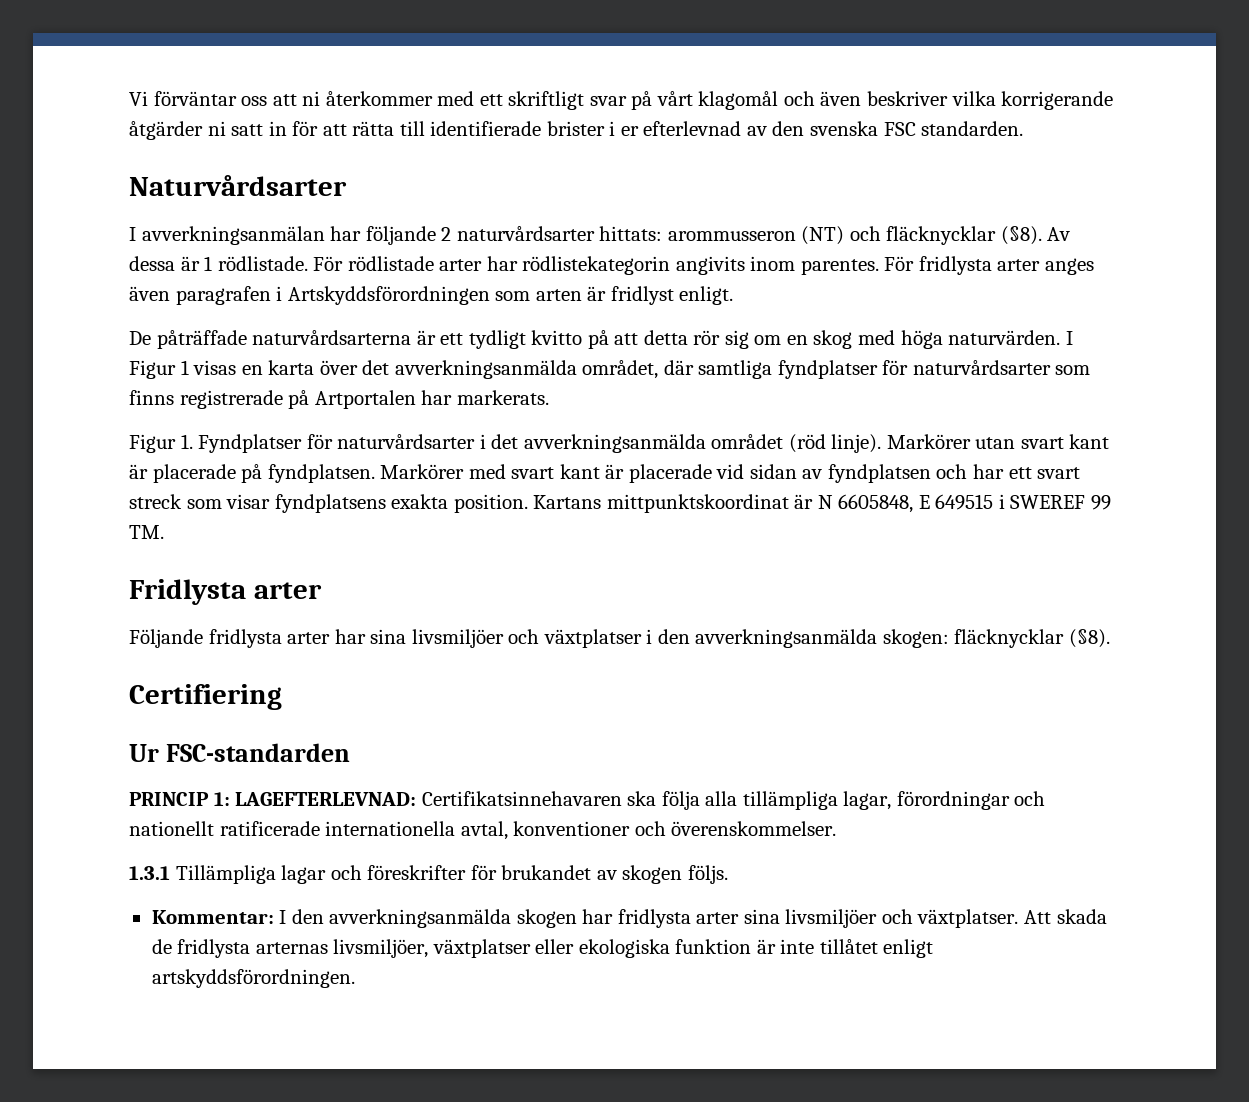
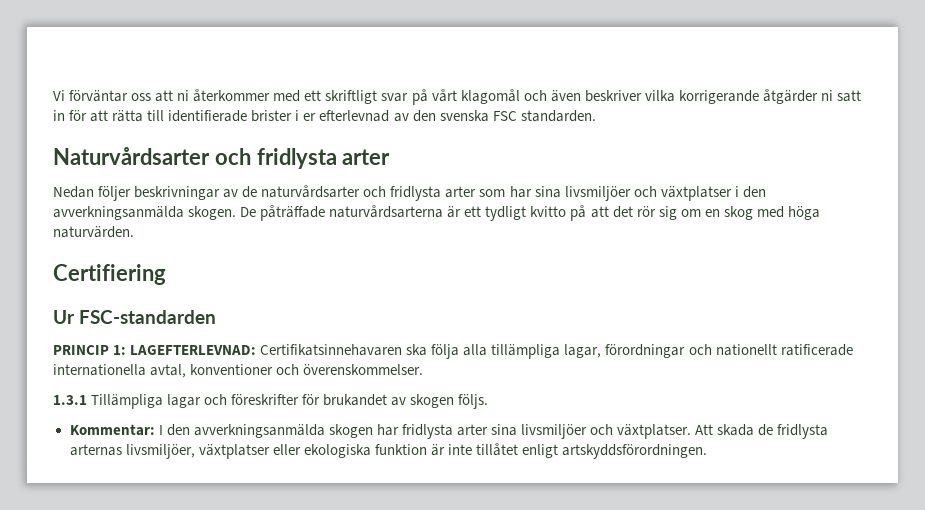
- Naturvårdsarter
- I avverkningsanmälan har följande 2 naturvårdsarter hittats: arommusseron (NT) och fläcknycklar (§8). Av dessa är 1 rödlistade. För rödlistade arter har rödlistekategorin angivits inom parentes. För fridlysta arter anges även paragrafen i Artskyddsförordningen som arten är fridlyst enligt.
- De påträffade naturvårdsarterna är ett tydligt kvitto på att detta rör sig om en skog med höga naturvärden. I Figur 1 visas en karta över det avverkningsanmälda området, där samtliga fyndplatser för naturvårdsarter som finns registrerade på Artportalen har markerats.
- Figur 1. Fyndplatser för naturvårdsarter i det avverkningsanmälda området (röd linje). Markörer utan svart kant är placerade på fyndplatsen. Markörer med svart kant är placerade vid sidan av fyndplatsen och har ett svart streck som visar fyndplatsens exakta position. Kartans mittpunktskoordinat är N 6605848, E 649515 i SWEREF 99 TM.
- Fridlysta arter
- Följande fridlysta arter har sina livsmiljöer och växtplatser i den avverkningsanmälda skogen: fläcknycklar (§8).
+ Naturvårdsarter och fridlysta arter
+ Nedan följer beskrivningar av de naturvårdsarter och fridlysta arter som har sina livsmiljöer och växtplatser i den avverkningsanmälda skogen. De påträffade naturvårdsarterna är ett tydligt kvitto på att det rör sig om en skog med höga naturvärden.

